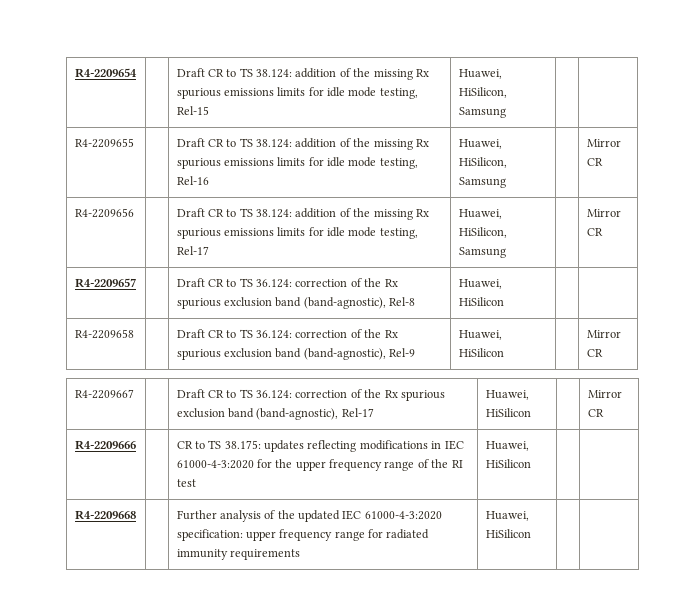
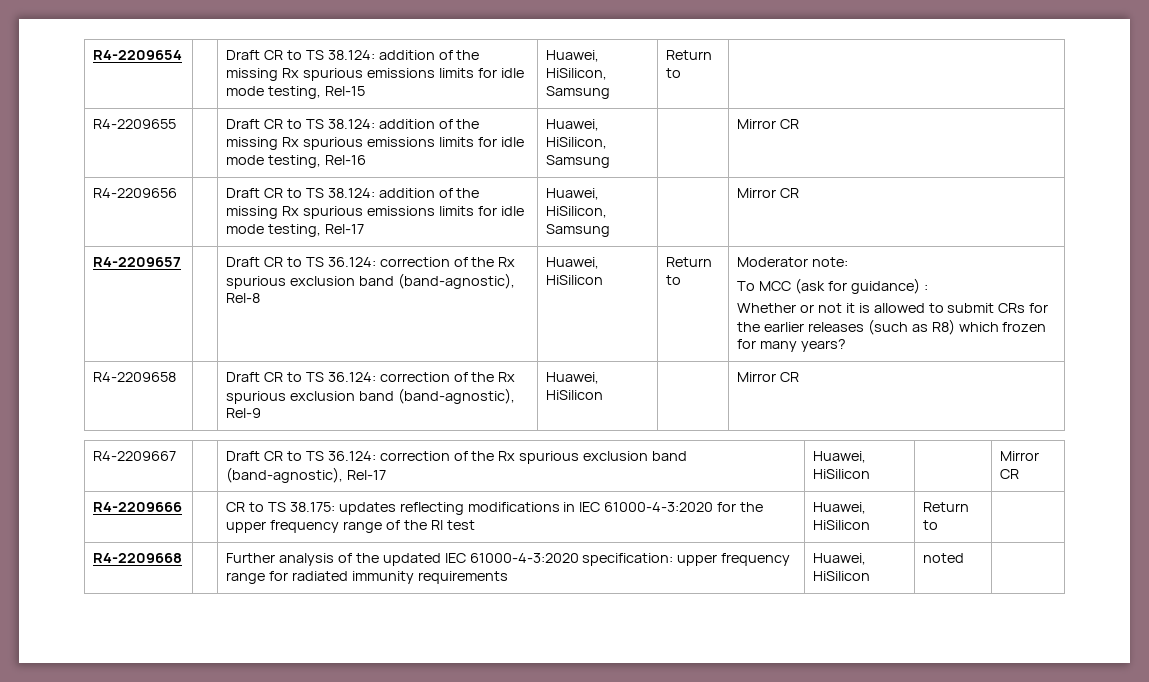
- R4-2209654 | | Draft CR to TS 38.124: addition of the missing Rx spurious emissions limits for idle mode testing, Rel-15 | Huawei, HiSilicon, Samsung | |
+ R4-2209654 | | Draft CR to TS 38.124: addition of the missing Rx spurious emissions limits for idle mode testing, Rel-15 | Huawei, HiSilicon, Samsung | Return to |
+ Return to | Moderator note:
+ To MCC (ask for guidance) :
+ Whether or not it is allowed to submit CRs for the earlier releases (such as R8) which frozen for many years?
- R4-2209666 | | CR to TS 38.175: updates reflecting modifications in IEC 61000-4-3:2020 for the upper frequency range of the RI test | Huawei, HiSilicon | |
+ R4-2209666 | | CR to TS 38.175: updates reflecting modifications in IEC 61000-4-3:2020 for the upper frequency range of the RI test | Huawei, HiSilicon | Return to |
- R4-2209668 | | Further analysis of the updated IEC 61000-4-3:2020 specification: upper frequency range for radiated immunity requirements | Huawei, HiSilicon | |
+ R4-2209668 | | Further analysis of the updated IEC 61000-4-3:2020 specification: upper frequency range for radiated immunity requirements | Huawei, HiSilicon | noted |

